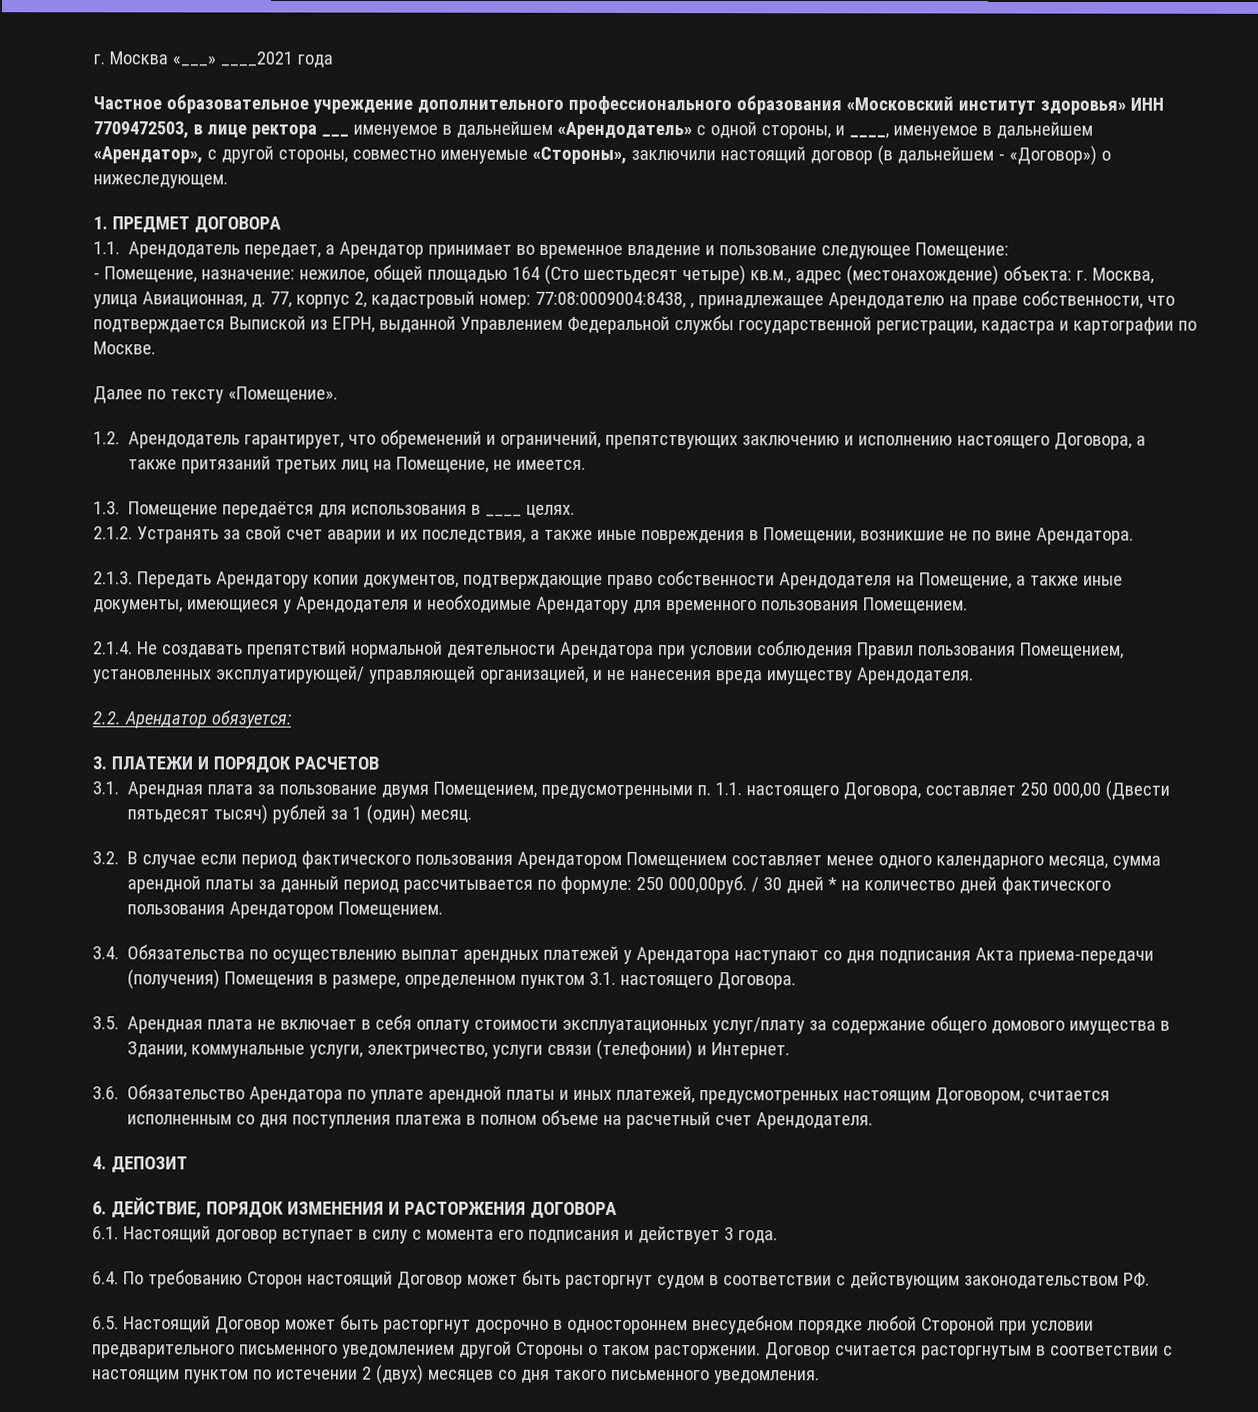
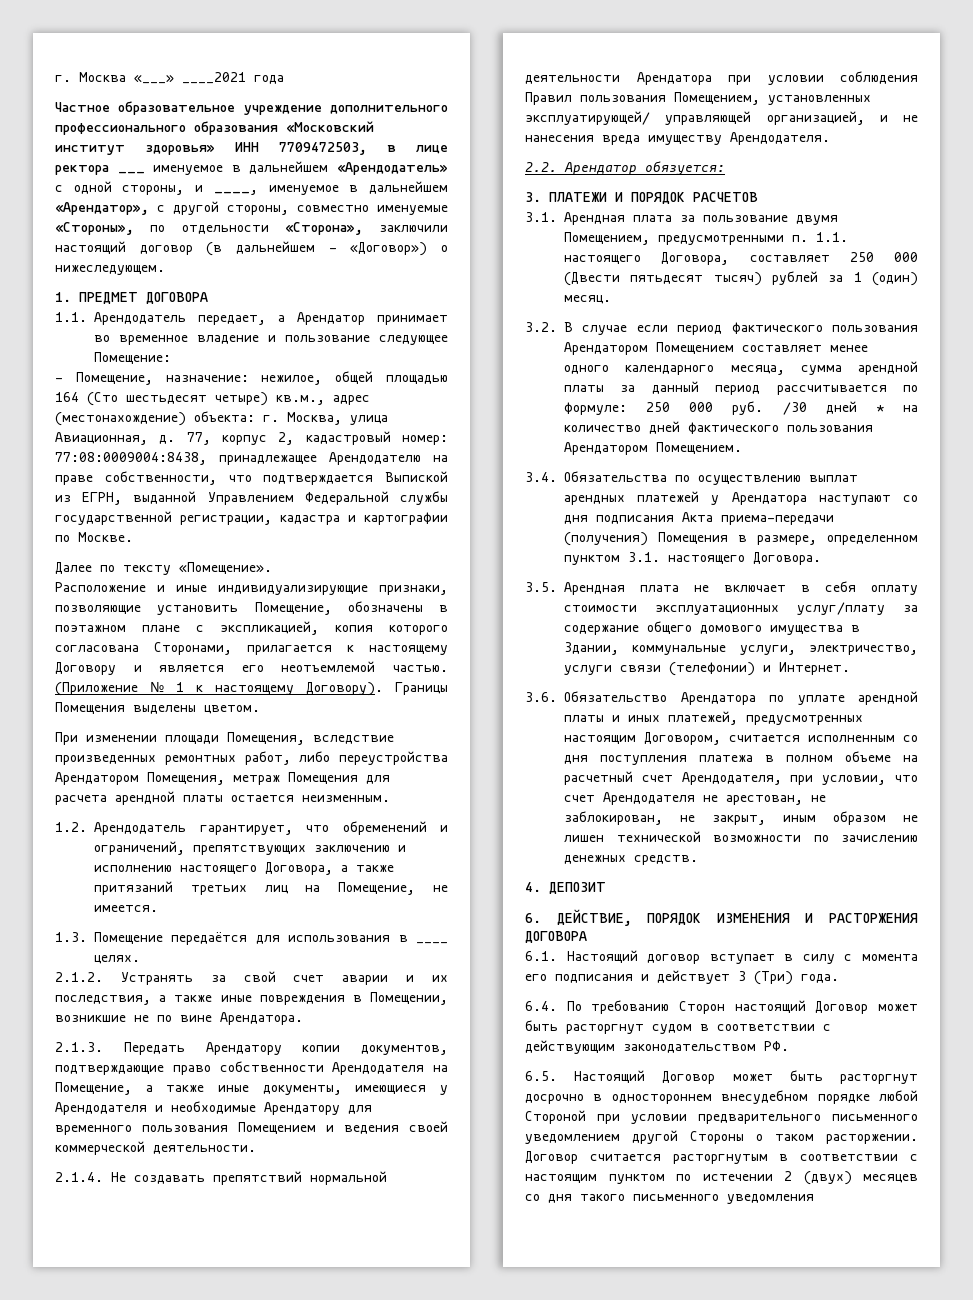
- Частное образовательное учреждение дополнительного профессионального образования «Московский институт здоровья» ИНН 7709472503, в лице ректора ___ именуемое в дальнейшем «Арендодатель» с одной стороны, и ____, именуемое в дальнейшем «Арендатор», с другой стороны, совместно именуемые «Стороны», заключили настоящий договор (в дальнейшем - «Договор») о нижеследующем.
+ Частное образовательное учреждение дополнительного профессионального образования «Московский институт здоровья» ИНН 7709472503, в лице ректора ___ именуемое в дальнейшем «Арендодатель» с одной стороны, и ____, именуемое в дальнейшем «Арендатор», с другой стороны, совместно именуемые «Стороны», по отдельности «Сторона», заключили настоящий договор (в дальнейшем - «Договор») о нижеследующем.
- 77, корпус 2, кадастровый номер: 77:08:0009004:8438, , принадлежащее Арендодателю на праве собственности, что подтверждается Выпиской из ЕГРН, выданной Управлением Федеральной службы государственной регистрации, кадастра и картографии по Москве.
+ 77, корпус 2, кадастровый номер: 77:08:0009004:8438, принадлежащее Арендодателю на праве собственности, что подтверждается Выпиской из ЕГРН, выданной Управлением Федеральной службы государственной регистрации, кадастра и картографии по Москве.
+ Расположение и иные индивидуализирующие признаки, позволяющие установить Помещение, обозначены в поэтажном плане с экспликацией, копия которого согласована Сторонами, прилагается к настоящему Договору и является его неотъемлемой частью. (Приложение № 1 к настоящему Договору). Границы Помещения выделены цветом.
+ При изменении площади Помещения, вследствие произведенных ремонтных работ, либо переустройства Арендатором Помещения, метраж Помещения для расчета арендной платы остается неизменным.
- 2.1.3. Передать Арендатору копии документов, подтверждающие право собственности Арендодателя на Помещение, а также иные документы, имеющиеся у Арендодателя и необходимые Арендатору для временного пользования Помещением.
+ 2.1.3. Передать Арендатору копии документов, подтверждающие право собственности Арендодателя на Помещение, а также иные документы, имеющиеся у Арендодателя и необходимые Арендатору для временного пользования Помещением и ведения своей коммерческой деятельности.
- 3.1. Арендная плата за пользование двумя Помещением, предусмотренными п. 1.1. настоящего Договора, составляет 250 000,00 (Двести пятьдесят тысяч) рублей за 1 (один) месяц.
+ 3.1. Арендная плата за пользование двумя Помещением, предусмотренными п. 1.1. настоящего Договора, составляет 250 000 (Двести пятьдесят тысяч) рублей за 1 (один) месяц.
- 3.2. В случае если период фактического пользования Арендатором Помещением составляет менее одного календарного месяца, сумма арендной платы за данный период рассчитывается по формуле: 250 000,00руб. / 30 дней * на количество дней фактического пользования Арендатором Помещением.
+ 3.2. В случае если период фактического пользования Арендатором Помещением составляет менее одного календарного месяца, сумма арендной платы за данный период рассчитывается по формуле: 250 000 руб. /30 дней * на количество дней фактического пользования Арендатором Помещением.
- 3.6. Обязательство Арендатора по уплате арендной платы и иных платежей, предусмотренных настоящим Договором, считается исполненным со дня поступления платежа в полном объеме на расчетный счет Арендодателя.
+ 3.6. Обязательство Арендатора по уплате арендной платы и иных платежей, предусмотренных настоящим Договором, считается исполненным со дня поступления платежа в полном объеме на расчетный счет Арендодателя, при условии, что счет Арендодателя не арестован, не заблокирован, не закрыт, иным образом не лишен технической возможности по зачислению денежных средств.
- 6.1. Настоящий договор вступает в силу с момента его подписания и действует 3 года.
+ 6.1. Настоящий договор вступает в силу с момента его подписания и действует 3 (Три) года.
- Договор считается расторгнутым в соответствии с настоящим пунктом по истечении 2 (двух) месяцев со дня такого письменного уведомления.
+ Договор считается расторгнутым в соответствии с настоящим пунктом по истечении 2 (двух) месяцев со дня такого письменного уведомления

